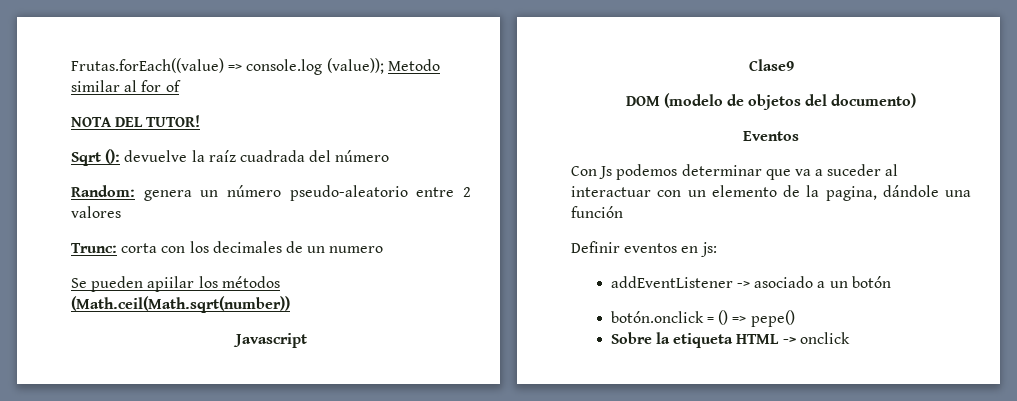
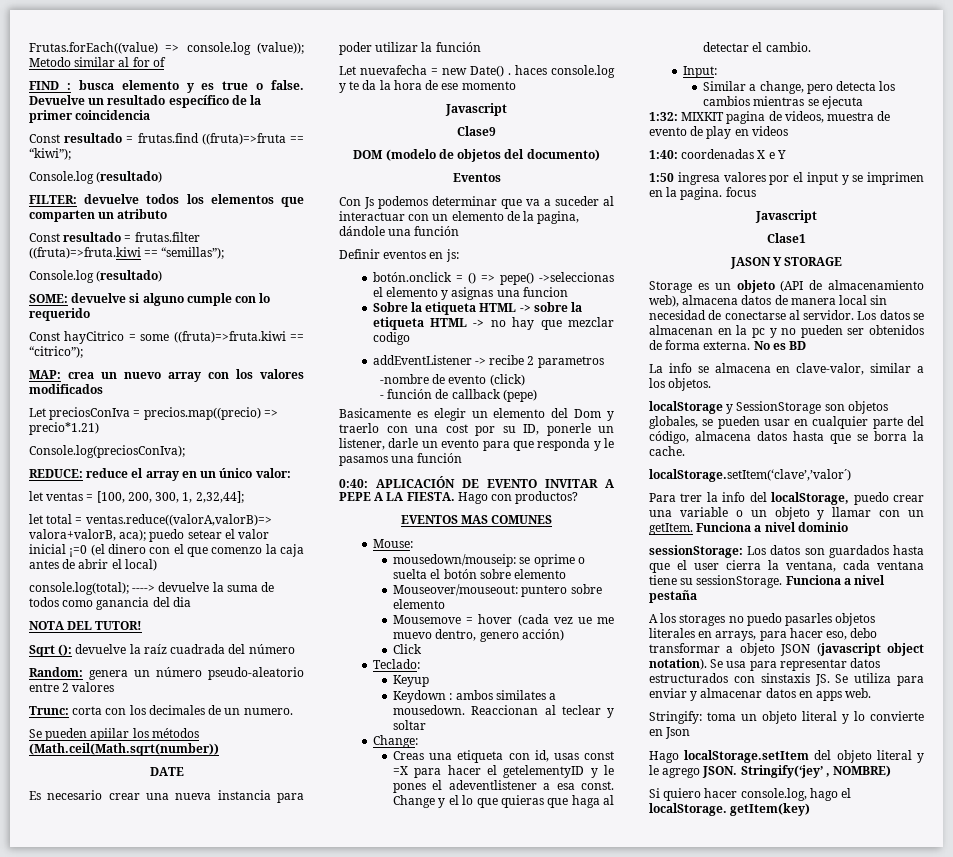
+ FIND : busca elemento y es true o false. Devuelve un resultado específico de la primer coincidencia
+ Const resultado = frutas.find ((fruta)=>fruta == “kiwi”);
+ Console.log (resultado)
+ FILTER: devuelve todos los elementos que comparten un atributo
+ Const resultado = frutas.filter ((fruta)=>fruta.kiwi == “semillas”);
+ Console.log (resultado)
+ SOME: devuelve si alguno cumple con lo requerido
+ Const hayCitrico = some ((fruta)=>fruta.kiwi == “citrico”);
+ MAP: crea un nuevo array con los valores modificados
+ Let preciosConIva = precios.map((precio) => precio*1.21)
+ Console.log(preciosConIva);
+ REDUCE: reduce el array en un único valor:
+ let ventas = [100, 200, 300, 1, 2,32,44];
+ let total = ventas.reduce((valorA,valorB)=> valora+valorB, aca); puedo setear el valor inicial ¡=0 (el dinero con el que comenzo la caja antes de abrir el local)
+ console.log(total); ----> devuelve la suma de todos como ganancia del dia
- Trunc: corta con los decimales de un numero
+ Trunc: corta con los decimales de un numero.
+ DATE
+ Es necesario crear una nueva instancia para poder utilizar la función
+ Let nuevafecha = new Date() . haces console.log y te da la hora de ese momento
- addEventListener -> asociado a un botón
- botón.onclick = () => pepe()
+ botón.onclick = () => pepe() ->seleccionas el elemento y asignas una funcion
- Sobre la etiqueta HTML -> onclick
+ Sobre la etiqueta HTML -> sobre la etiqueta HTML -> no hay que mezclar codigo
+ addEventListener -> recibe 2 parametros
+ -nombre de evento (click)
+ - función de callback (pepe)
+ Basicamente es elegir un elemento del Dom y traerlo con una cost por su ID, ponerle un listener, darle un evento para que responda y le pasamos una función
+ 0:40: APLICACIÓN DE EVENTO INVITAR A PEPE A LA FIESTA. Hago con productos?
+ EVENTOS MAS COMUNES
+ Mouse:
+ mousedown/mouseip: se oprime o suelta el botón sobre elemento
+ Mouseover/mouseout: puntero sobre elemento
+ Mousemove = hover (cada vez ue me muevo dentro, genero acción)
+ Click
+ Teclado:
+ Keyup
+ Keydown : ambos similates a mousedown. Reaccionan al teclear y soltar
+ Change:
+ Creas una etiqueta con id, usas const =X para hacer el getelementyID y le pones el adeventlistener a esa const. Change y el lo que quieras que haga al detectar el cambio.
+ Input:
+ Similar a change, pero detecta los cambios mientras se ejecuta
+ 1:32: MIXKIT pagina de videos, muestra de evento de play en videos
+ 1:40: coordenadas X e Y
+ 1:50 ingresa valores por el input y se imprimen en la pagina. focus
+ Javascript
+ Clase1
+ JASON Y STORAGE
+ Storage es un objeto (API de almacenamiento web), almacena datos de manera local sin necesidad de conectarse al servidor. Los datos se almacenan en la pc y no pueden ser obtenidos de forma externa. No es BD
+ La info se almacena en clave-valor, similar a los objetos.
+ localStorage y SessionStorage son objetos globales, se pueden usar en cualquier parte del código, almacena datos hasta que se borra la cache.
+ localStorage.setItem(‘clave’,’valor´)
+ Para trer la info del localStorage, puedo crear una variable o un objeto y llamar con un getItem. Funciona a nivel dominio
+ sessionStorage: Los datos son guardados hasta que el user cierra la ventana, cada ventana tiene su sessionStorage. Funciona a nivel pestaña
+ A los storages no puedo pasarles objetos literales en arrays, para hacer eso, debo transformar a objeto JSON (javascript object notation). Se usa para representar datos estructurados con sinstaxis JS. Se utiliza para enviar y almacenar datos en apps web.
+ Stringify: toma un objeto literal y lo convierte en Json
+ Hago localStorage.setItem del objeto literal y le agrego JSON. Stringify(‘jey’ , NOMBRE)
+ Si quiero hacer console.log, hago el localStorage. getItem(key)

